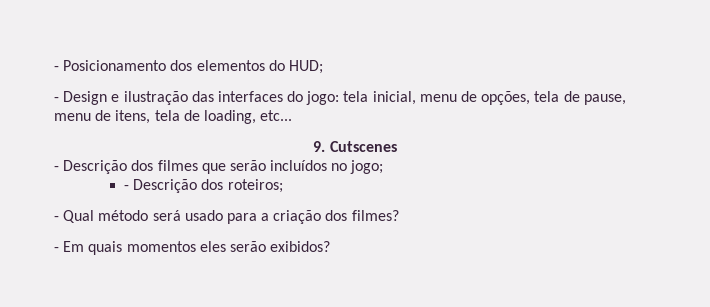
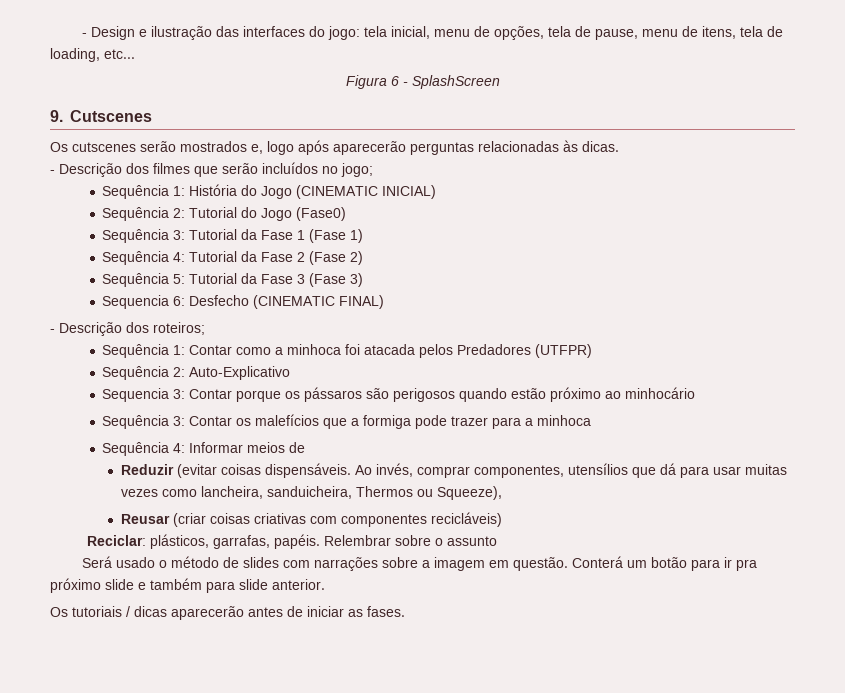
- - Posicionamento dos elementos do HUD;
+ Figura 6 - SplashScreen
  9. Cutscenes
+ Os cutscenes serão mostrados e, logo após aparecerão perguntas relacionadas às dicas.
+ Sequência 1: História do Jogo (CINEMATIC INICIAL)
+ Sequência 2: Tutorial do Jogo (Fase0)
+ Sequência 3: Tutorial da Fase 1 (Fase 1)
+ Sequência 4: Tutorial da Fase 2 (Fase 2)
+ Sequência 5: Tutorial da Fase 3 (Fase 3)
+ Sequencia 6: Desfecho (CINEMATIC FINAL)
  - Descrição dos roteiros;
- - Qual método será usado para a criação dos filmes?
- - Em quais momentos eles serão exibidos?
+ Sequência 1: Contar como a minhoca foi atacada pelos Predadores (UTFPR)
+ Sequência 2: Auto-Explicativo
+ Sequencia 3: Contar porque os pássaros são perigosos quando estão próximo ao minhocário
+ Sequência 3: Contar os malefícios que a formiga pode trazer para a minhoca
+ Sequência 4: Informar meios de
+ Reduzir (evitar coisas dispensáveis. Ao invés, comprar componentes, utensílios que dá para usar muitas vezes como lancheira, sanduicheira, Thermos ou Squeeze),
+ Reusar (criar coisas criativas com componentes recicláveis)
+ Reciclar: plásticos, garrafas, papéis. Relembrar sobre o assunto
+ Será usado o método de slides com narrações sobre a imagem em questão. Conterá um botão para ir pra próximo slide e também para slide anterior.
+ Os tutoriais / dicas aparecerão antes de iniciar as fases.

